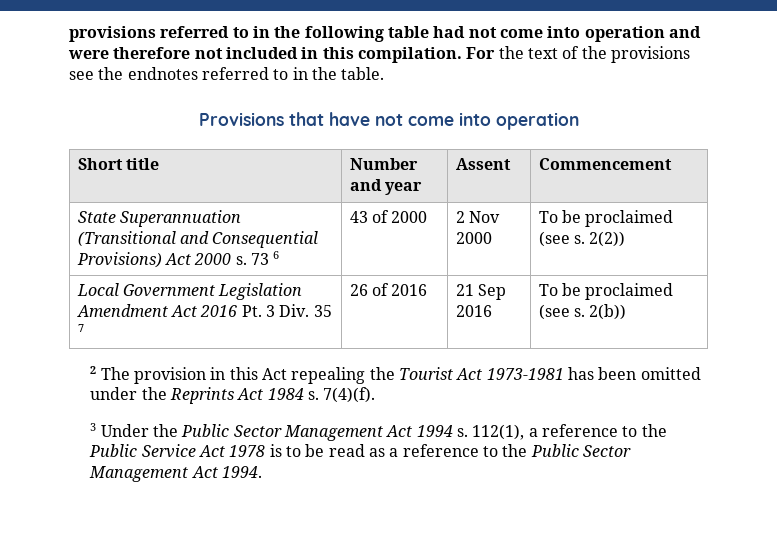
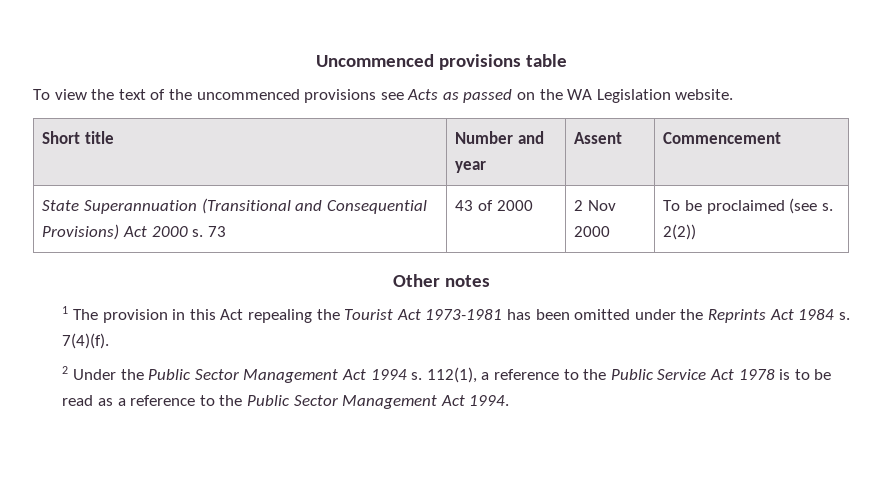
- provisions referred to in the following table had not come into operation and were therefore not included in this compilation. For the text of the provisions see the endnotes referred to in the table.
- Provisions that have not come into operation
+ Uncommenced provisions table
+ To view the text of the uncommenced provisions see Acts as passed on the WA Legislation website.
- State Superannuation (Transitional and Consequential Provisions) Act 2000 s. 73 6 | 43 of 2000 | 2 Nov 2000 | To be proclaimed (see s. 2(2))
+ State Superannuation (Transitional and Consequential Provisions) Act 2000 s. 73 | 43 of 2000 | 2 Nov 2000 | To be proclaimed (see s. 2(2))
- Local Government Legislation Amendment Act 2016 Pt. 3 Div. 35 7 | 26 of 2016 | 21 Sep 2016 | To be proclaimed (see s. 2(b))
- 2 The provision in this Act repealing the Tourist Act 1973-1981 has been omitted under the Reprints Act 1984 s.
+ Other notes
+ 1 The provision in this Act repealing the Tourist Act 1973-1981 has been omitted under the Reprints Act 1984 s.
- 3 Under the Public Sector Management Act 1994 s.
+ 2 Under the Public Sector Management Act 1994 s.

